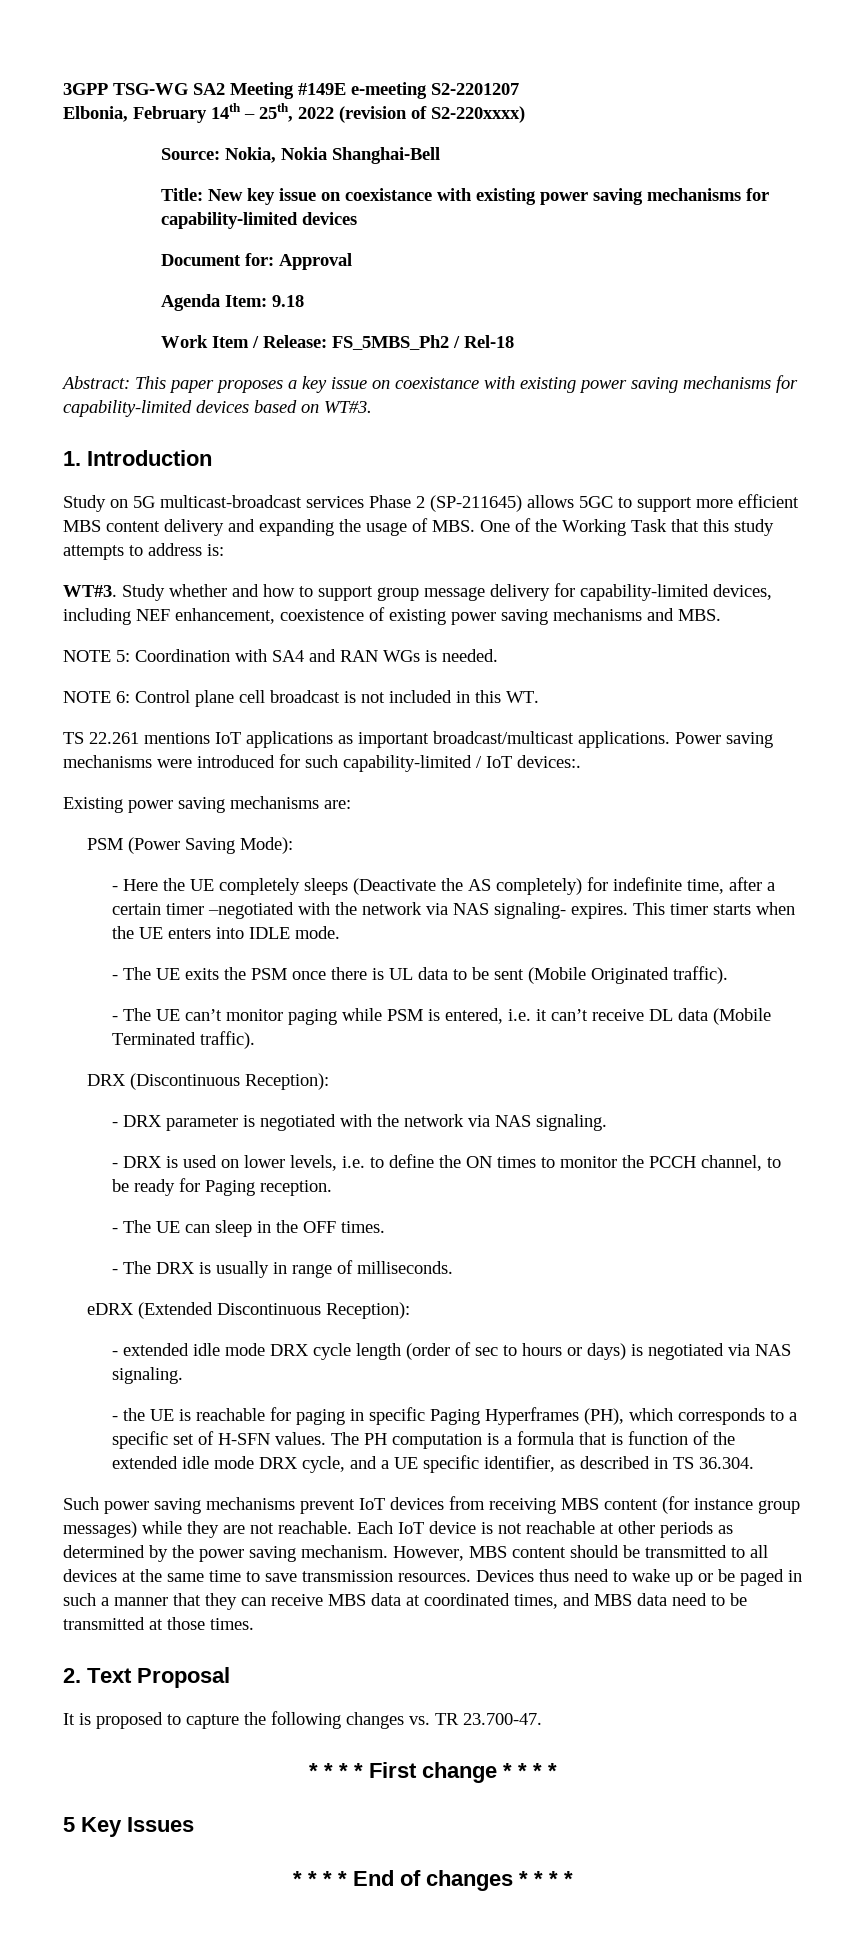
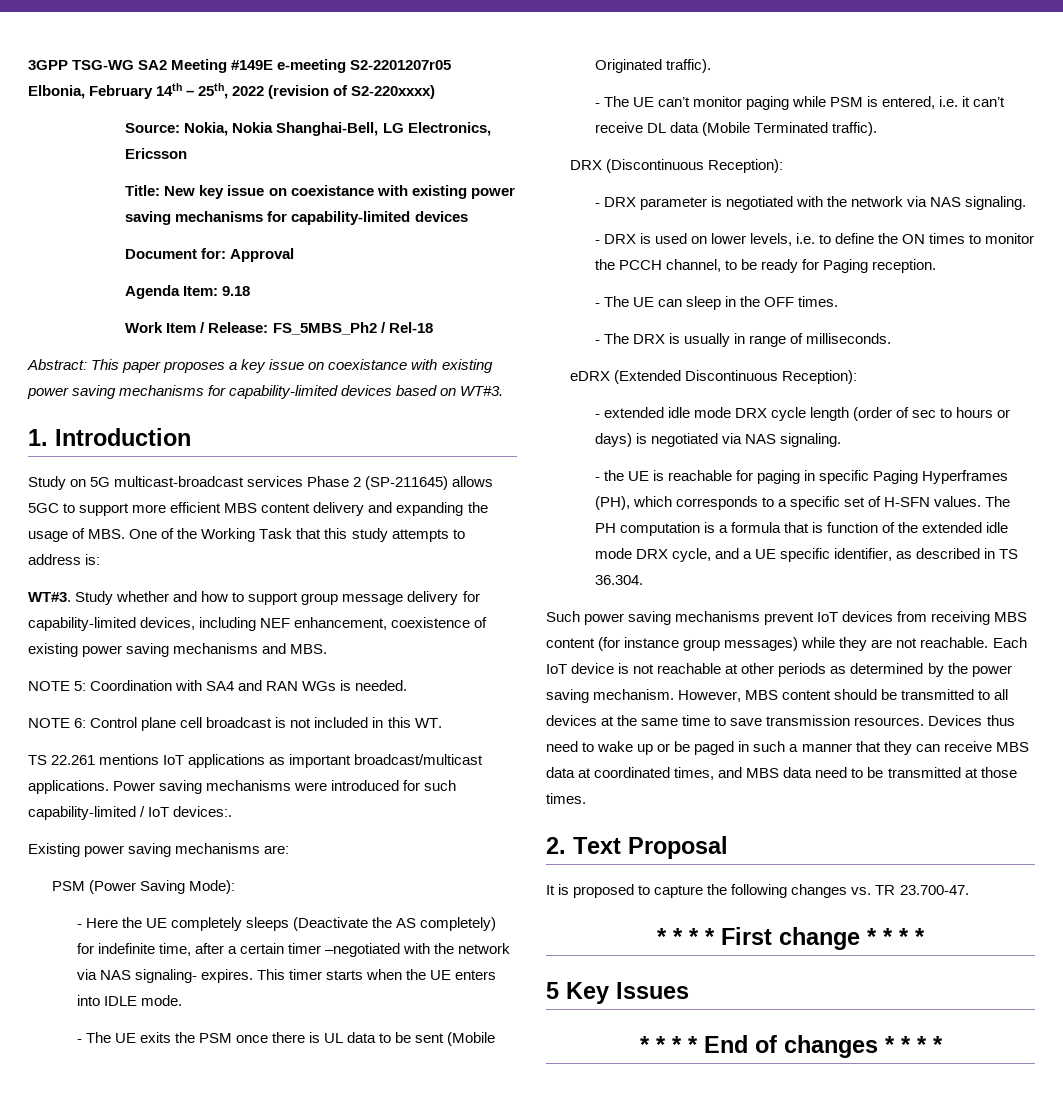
- 3GPP TSG-WG SA2 Meeting #149E e-meeting S2-2201207
+ 3GPP TSG-WG SA2 Meeting #149E e-meeting S2-2201207r05
- Source: Nokia, Nokia Shanghai-Bell
+ Source: Nokia, Nokia Shanghai-Bell, LG Electronics, Ericsson

